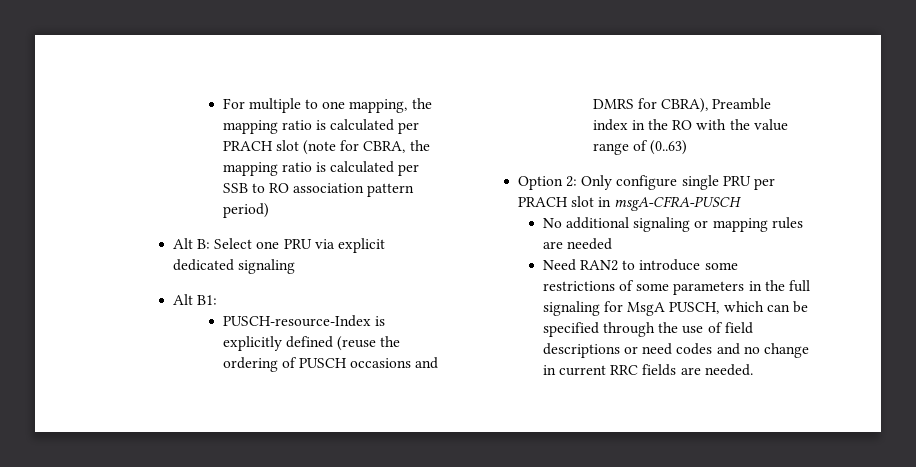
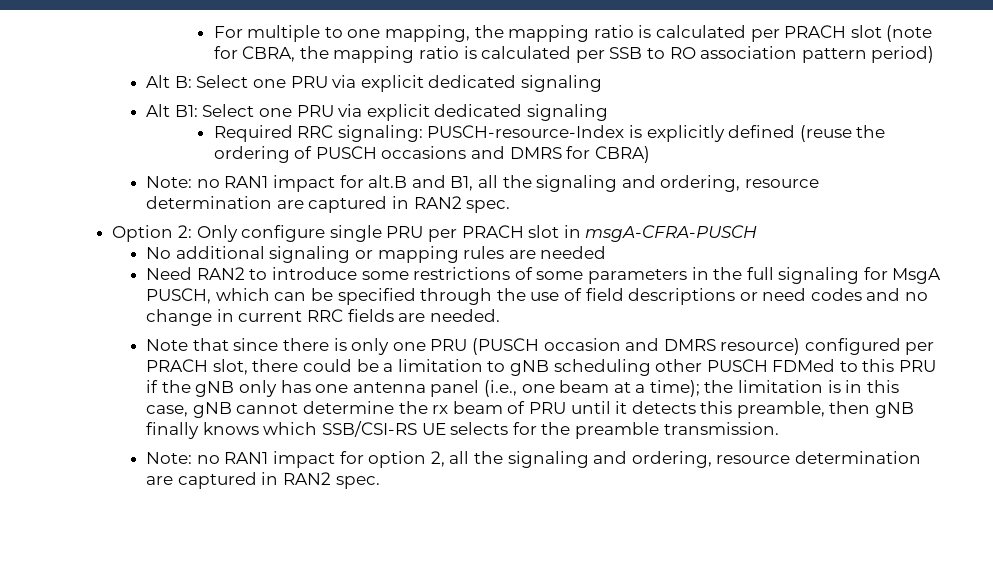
- Alt B1:
- PUSCH-resource-Index is explicitly defined (reuse the ordering of PUSCH occasions and DMRS for CBRA), Preamble index in the RO with the value range of (0..63)
+ Alt B1: Select one PRU via explicit dedicated signaling
+ Required RRC signaling: PUSCH-resource-Index is explicitly defined (reuse the ordering of PUSCH occasions and DMRS for CBRA)
+ Note: no RAN1 impact for alt.B and B1, all the signaling and ordering, resource determination are captured in RAN2 spec.
+ Note that since there is only one PRU (PUSCH occasion and DMRS resource) configured per PRACH slot, there could be a limitation to gNB scheduling other PUSCH FDMed to this PRU if the gNB only has one antenna panel (i.e., one beam at a time); the limitation is in this case, gNB cannot determine the rx beam of PRU until it detects this preamble, then gNB finally knows which SSB/CSI-RS UE selects for the preamble transmission.
+ Note: no RAN1 impact for option 2, all the signaling and ordering, resource determination are captured in RAN2 spec.

